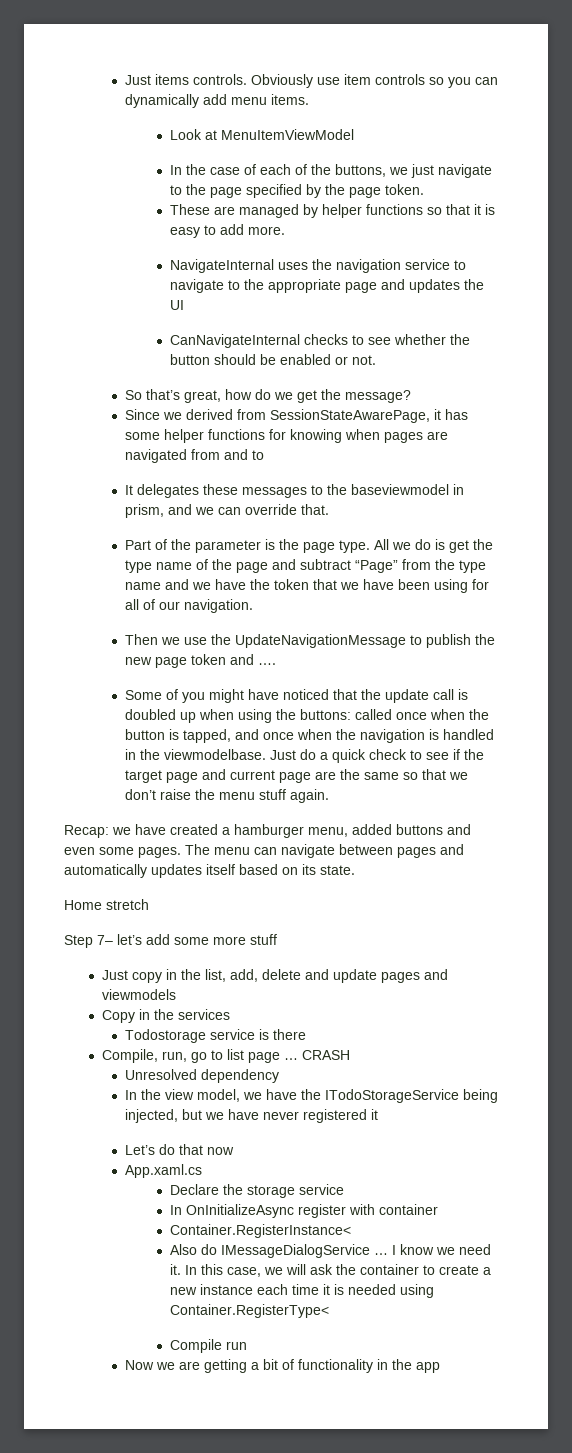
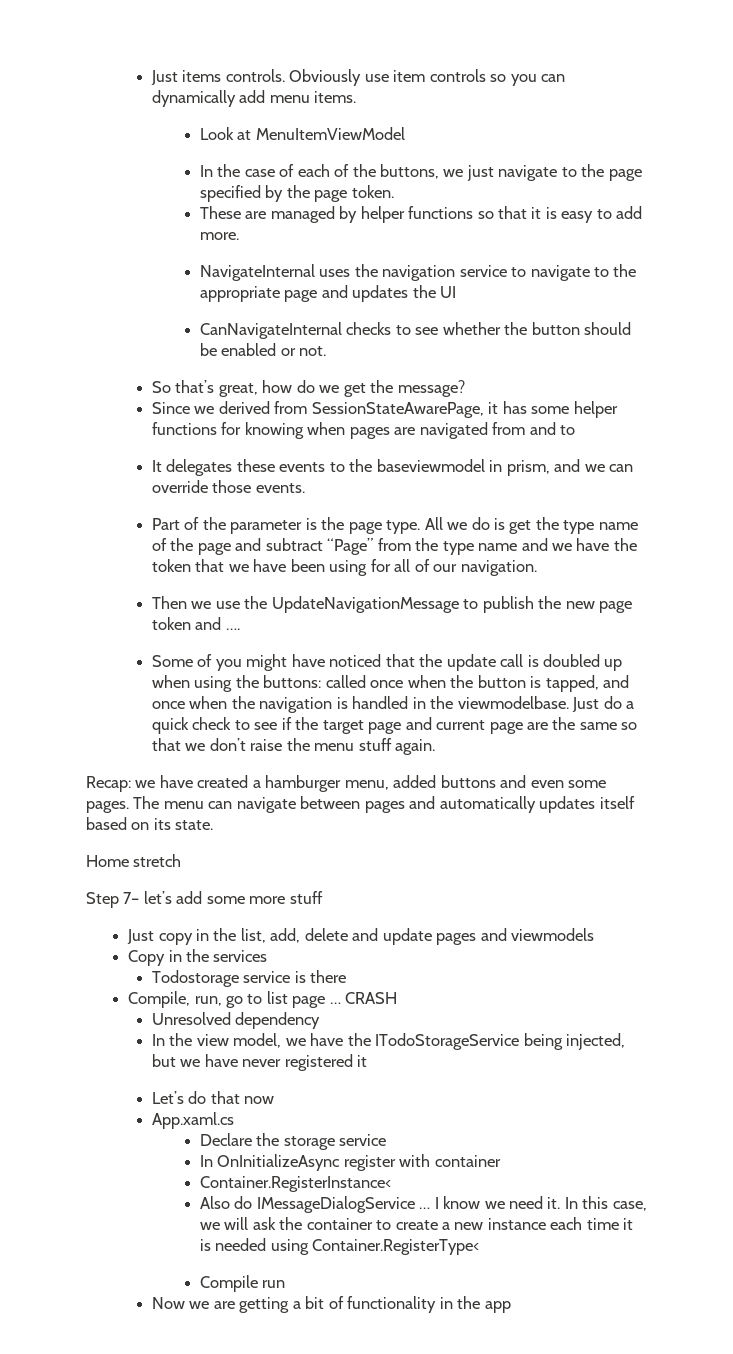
- It delegates these messages to the baseviewmodel in prism, and we can override that.
+ It delegates these events to the baseviewmodel in prism, and we can override those events.

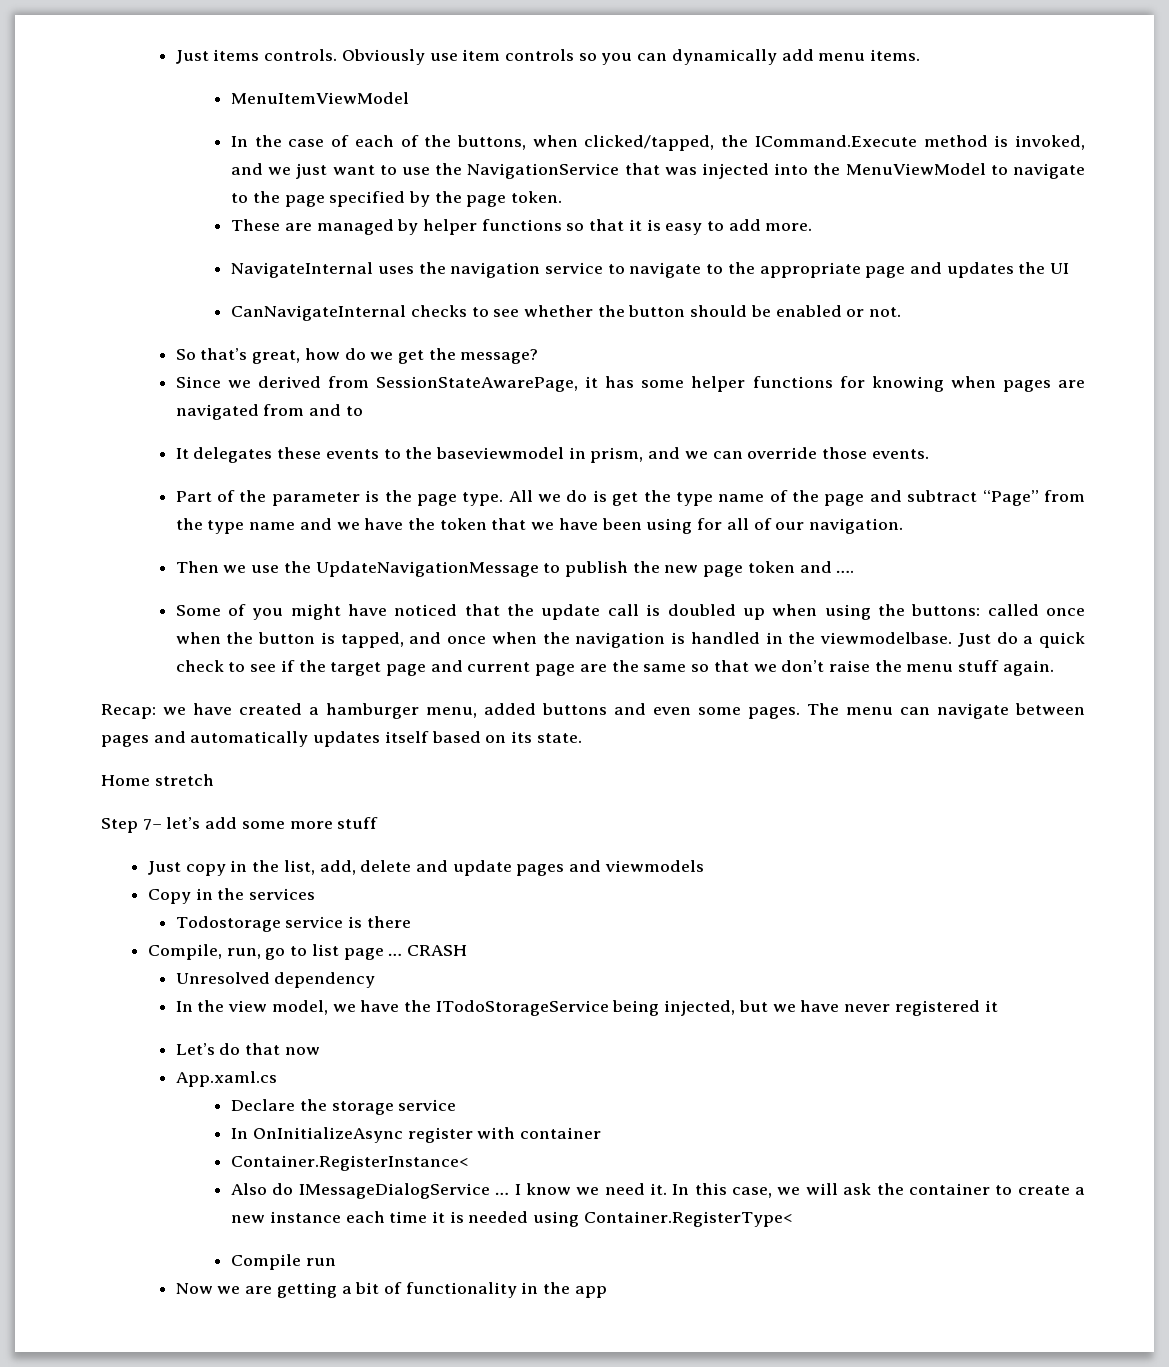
- Look at MenuItemViewModel
+ MenuItemViewModel
- In the case of each of the buttons, we just navigate to the page specified by the page token.
+ In the case of each of the buttons, when clicked/tapped, the ICommand.Execute method is invoked, and we just want to use the NavigationService that was injected into the MenuViewModel to navigate to the page specified by the page token.

